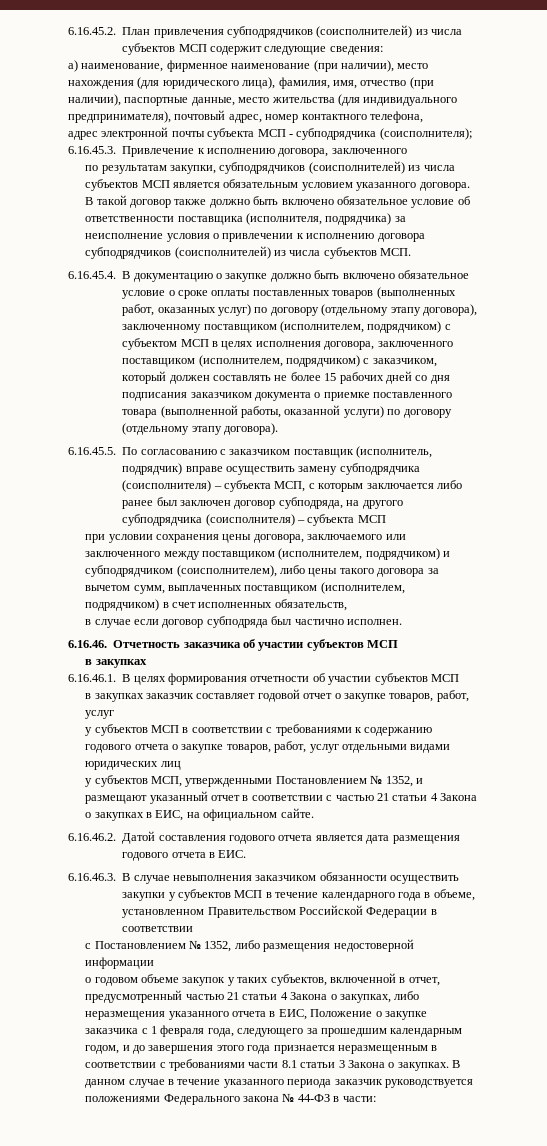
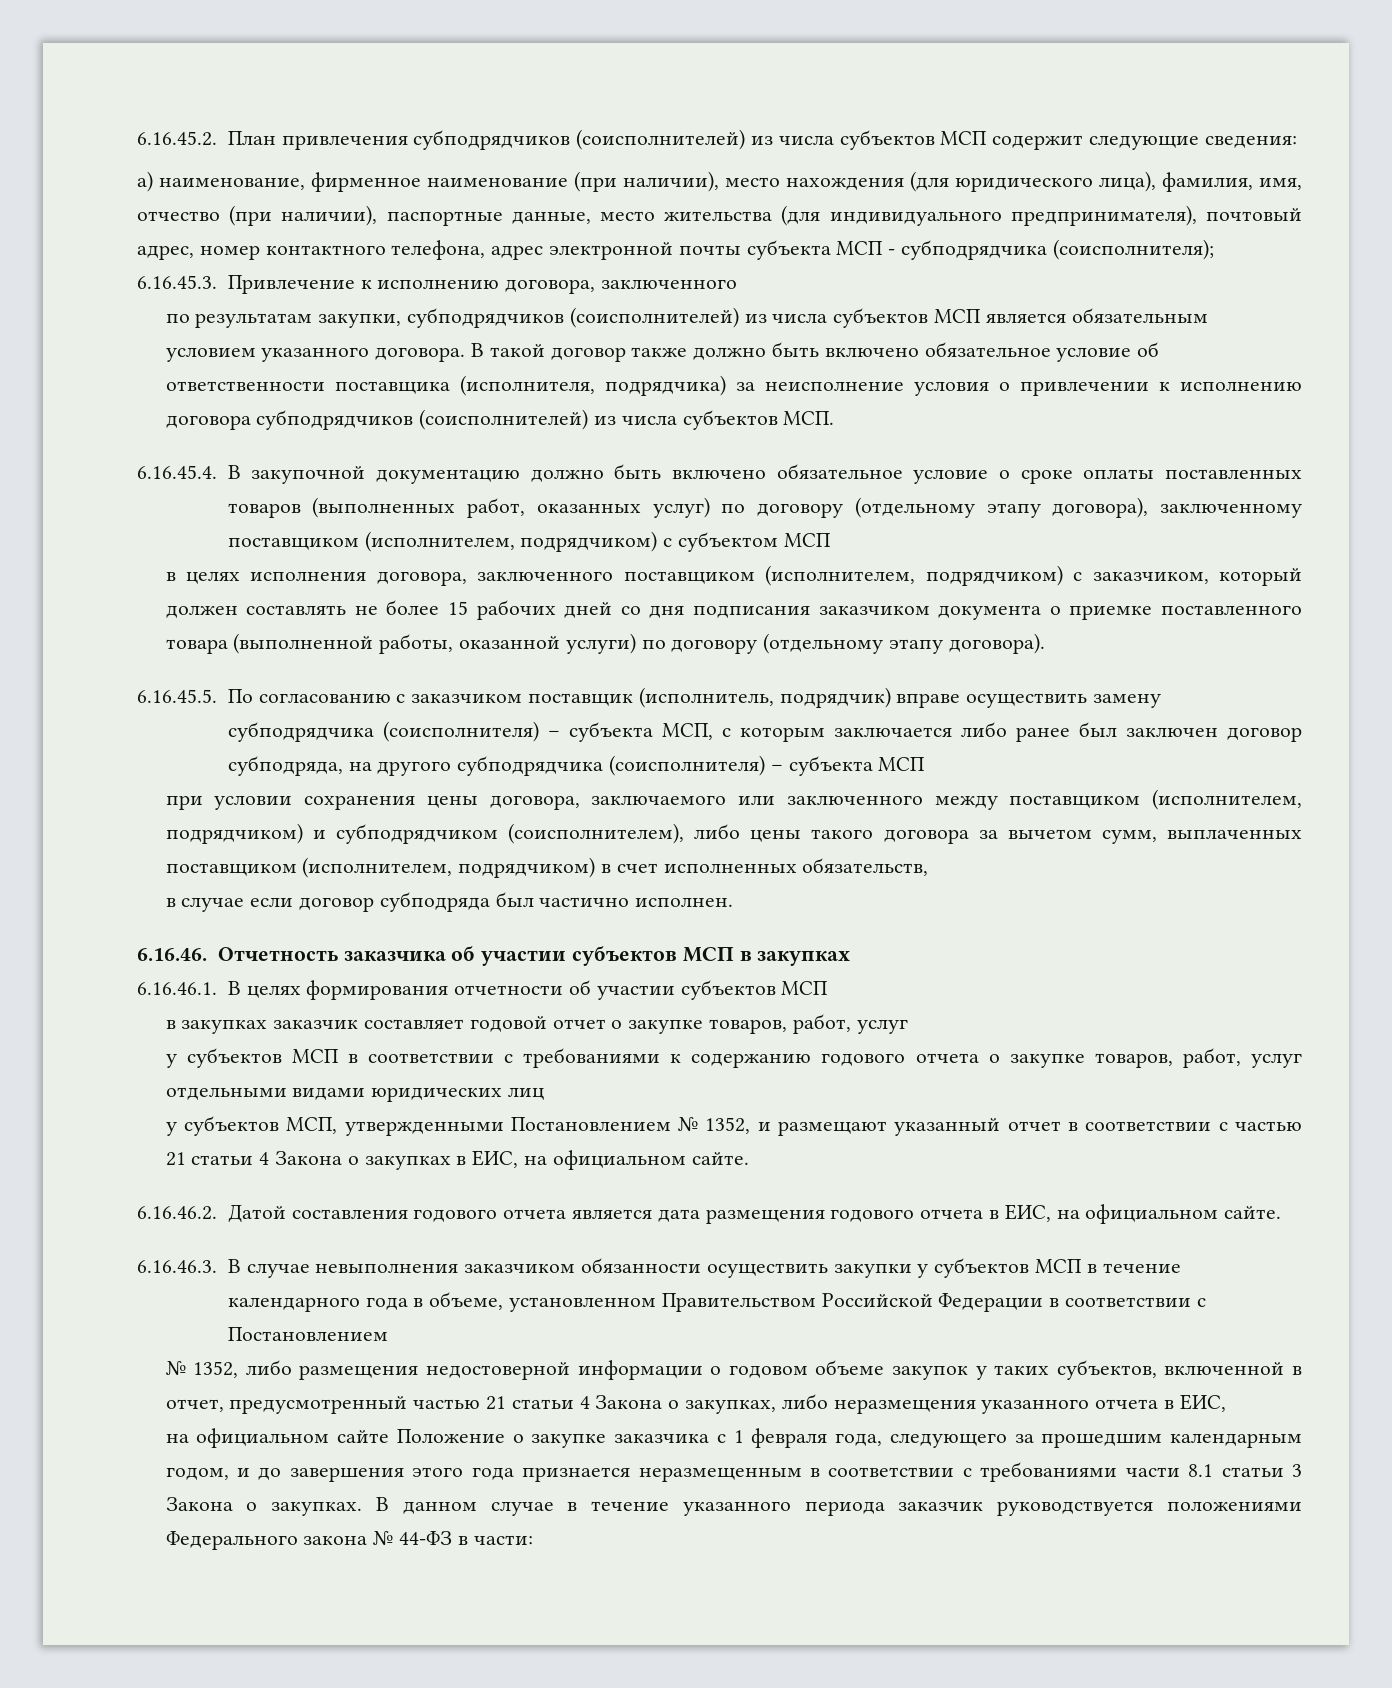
- а) наименование, фирменное наименование (при наличии), место нахождения (для юридического лица), фамилия, имя, отчество (при наличии), паспортные данные, место жительства (для индивидуального предпринимателя), почтовый адрес, номер контактного телефона,
- адрес электронной почты субъекта МСП - субподрядчика (соисполнителя);
+ а) наименование, фирменное наименование (при наличии), место нахождения (для юридического лица), фамилия, имя, отчество (при наличии), паспортные данные, место жительства (для индивидуального предпринимателя), почтовый адрес, номер контактного телефона, адрес электронной почты субъекта МСП - субподрядчика (соисполнителя);
- 6.16.45.4. В документацию о закупке должно быть включено обязательное условие о сроке оплаты поставленных товаров (выполненных работ, оказанных услуг) по договору (отдельному этапу договора), заключенному поставщиком (исполнителем, подрядчиком) с субъектом МСП в целях исполнения договора, заключенного поставщиком (исполнителем, подрядчиком) с заказчиком, который должен составлять не более 15 рабочих дней со дня подписания заказчиком документа о приемке поставленного товара (выполненной работы, оказанной услуги) по договору (отдельному этапу договора).
+ 6.16.45.4. В закупочной документацию должно быть включено обязательное условие о сроке оплаты поставленных товаров (выполненных работ, оказанных услуг) по договору (отдельному этапу договора), заключенному поставщиком (исполнителем, подрядчиком) с субъектом МСП
+ в целях исполнения договора, заключенного поставщиком (исполнителем, подрядчиком) с заказчиком, который должен составлять не более 15 рабочих дней со дня подписания заказчиком документа о приемке поставленного товара (выполненной работы, оказанной услуги) по договору (отдельному этапу договора).
- 6.16.46. Отчетность заказчика об участии субъектов МСП
- в закупках
+ 6.16.46. Отчетность заказчика об участии субъектов МСП в закупках
- 6.16.46.2. Датой составления годового отчета является дата размещения годового отчета в ЕИС.
+ 6.16.46.2. Датой составления годового отчета является дата размещения годового отчета в ЕИС, на официальном сайте.
- 6.16.46.3. В случае невыполнения заказчиком обязанности осуществить закупки у субъектов МСП в течение календарного года в объеме, установленном Правительством Российской Федерации в соответствии
- с Постановлением № 1352, либо размещения недостоверной информации
- о годовом объеме закупок у таких субъектов, включенной в отчет, предусмотренный частью 21 статьи 4 Закона о закупках, либо неразмещения указанного отчета в ЕИС, Положение о закупке заказчика с 1 февраля года, следующего за прошедшим календарным годом, и до завершения этого года признается неразмещенным в соответствии с требованиями части 8.1 статьи 3 Закона о закупках.
+ 6.16.46.3. В случае невыполнения заказчиком обязанности осуществить закупки у субъектов МСП в течение календарного года в объеме, установленном Правительством Российской Федерации в соответствии с Постановлением
+ № 1352, либо размещения недостоверной информации о годовом объеме закупок у таких субъектов, включенной в отчет, предусмотренный частью 21 статьи 4 Закона о закупках, либо неразмещения указанного отчета в ЕИС,
+ на официальном сайте Положение о закупке заказчика с 1 февраля года, следующего за прошедшим календарным годом, и до завершения этого года признается неразмещенным в соответствии с требованиями части 8.1 статьи 3 Закона о закупках.

